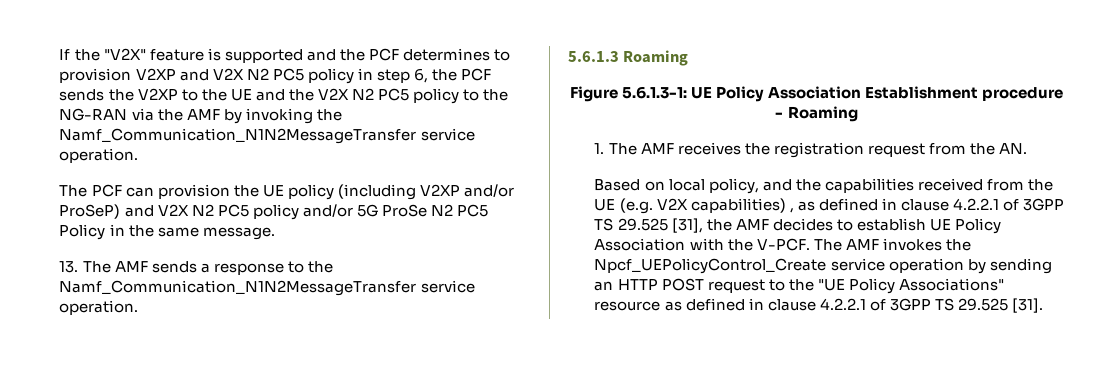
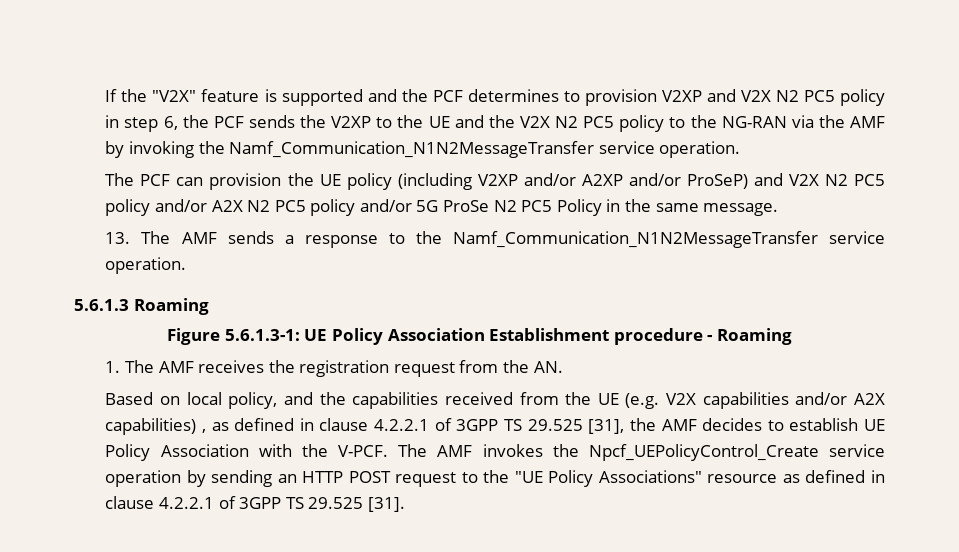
- The PCF can provision the UE policy (including V2XP and/or ProSeP) and V2X N2 PC5 policy and/or 5G ProSe N2 PC5 Policy in the same message.
+ The PCF can provision the UE policy (including V2XP and/or A2XP and/or ProSeP) and V2X N2 PC5 policy and/or A2X N2 PC5 policy and/or 5G ProSe N2 PC5 Policy in the same message.
- Based on local policy, and the capabilities received from the UE (e.g. V2X capabilities) , as defined in clause 4.2.2.1 of 3GPP TS 29.525 [31], the AMF decides to establish UE Policy Association with the V-PCF.
+ Based on local policy, and the capabilities received from the UE (e.g. V2X capabilities and/or A2X capabilities) , as defined in clause 4.2.2.1 of 3GPP TS 29.525 [31], the AMF decides to establish UE Policy Association with the V-PCF.

